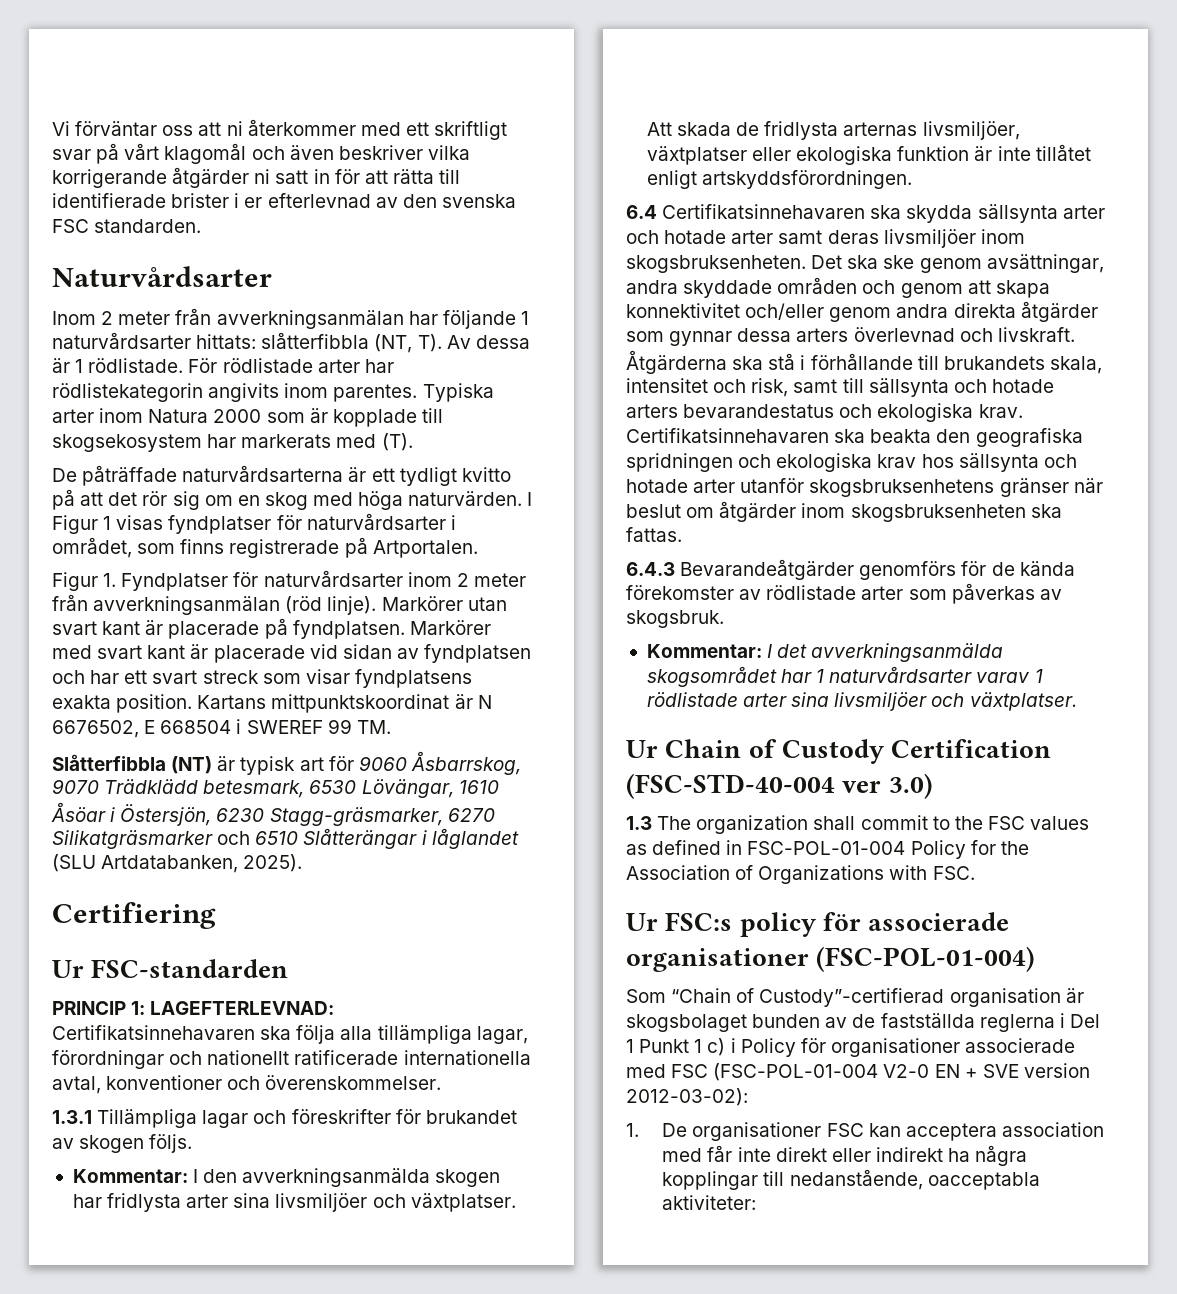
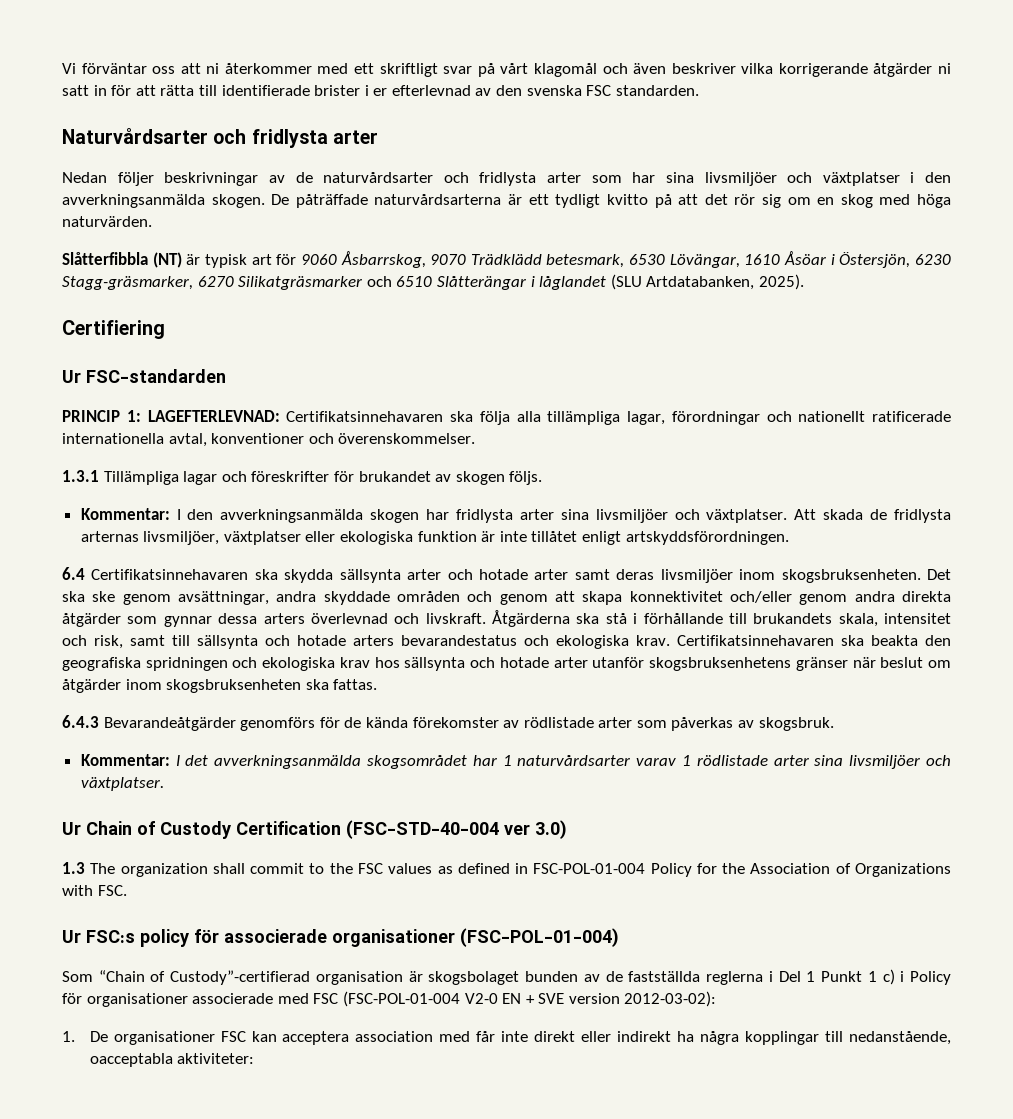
- Naturvårdsarter
- Inom 2 meter från avverkningsanmälan har följande 1 naturvårdsarter hittats: slåtterfibbla (NT, T). Av dessa är 1 rödlistade. För rödlistade arter har rödlistekategorin angivits inom parentes. Typiska arter inom Natura 2000 som är kopplade till skogsekosystem har markerats med (T).
- De påträffade naturvårdsarterna är ett tydligt kvitto på att det rör sig om en skog med höga naturvärden. I Figur 1 visas fyndplatser för naturvårdsarter i området, som finns registrerade på Artportalen.
- Figur 1. Fyndplatser för naturvårdsarter inom 2 meter från avverkningsanmälan (röd linje). Markörer utan svart kant är placerade på fyndplatsen. Markörer med svart kant är placerade vid sidan av fyndplatsen och har ett svart streck som visar fyndplatsens exakta position. Kartans mittpunktskoordinat är N 6676502, E 668504 i SWEREF 99 TM.
+ Naturvårdsarter och fridlysta arter
+ Nedan följer beskrivningar av de naturvårdsarter och fridlysta arter som har sina livsmiljöer och växtplatser i den avverkningsanmälda skogen. De påträffade naturvårdsarterna är ett tydligt kvitto på att det rör sig om en skog med höga naturvärden.

